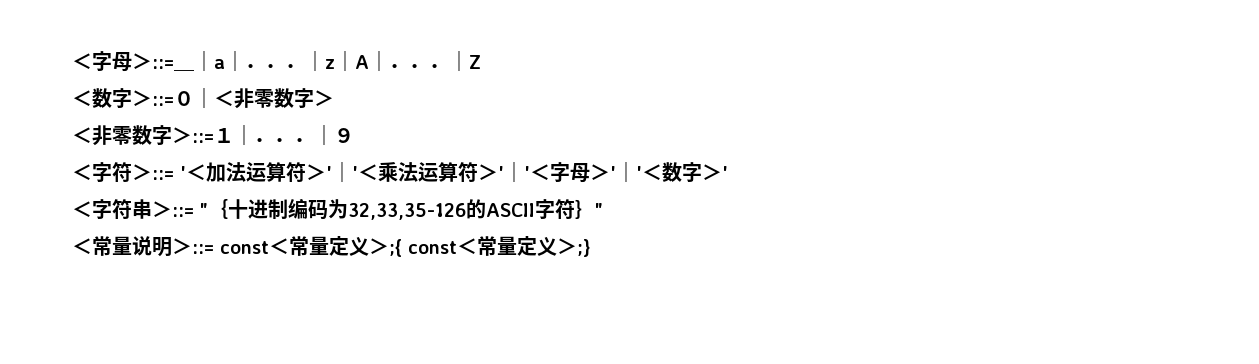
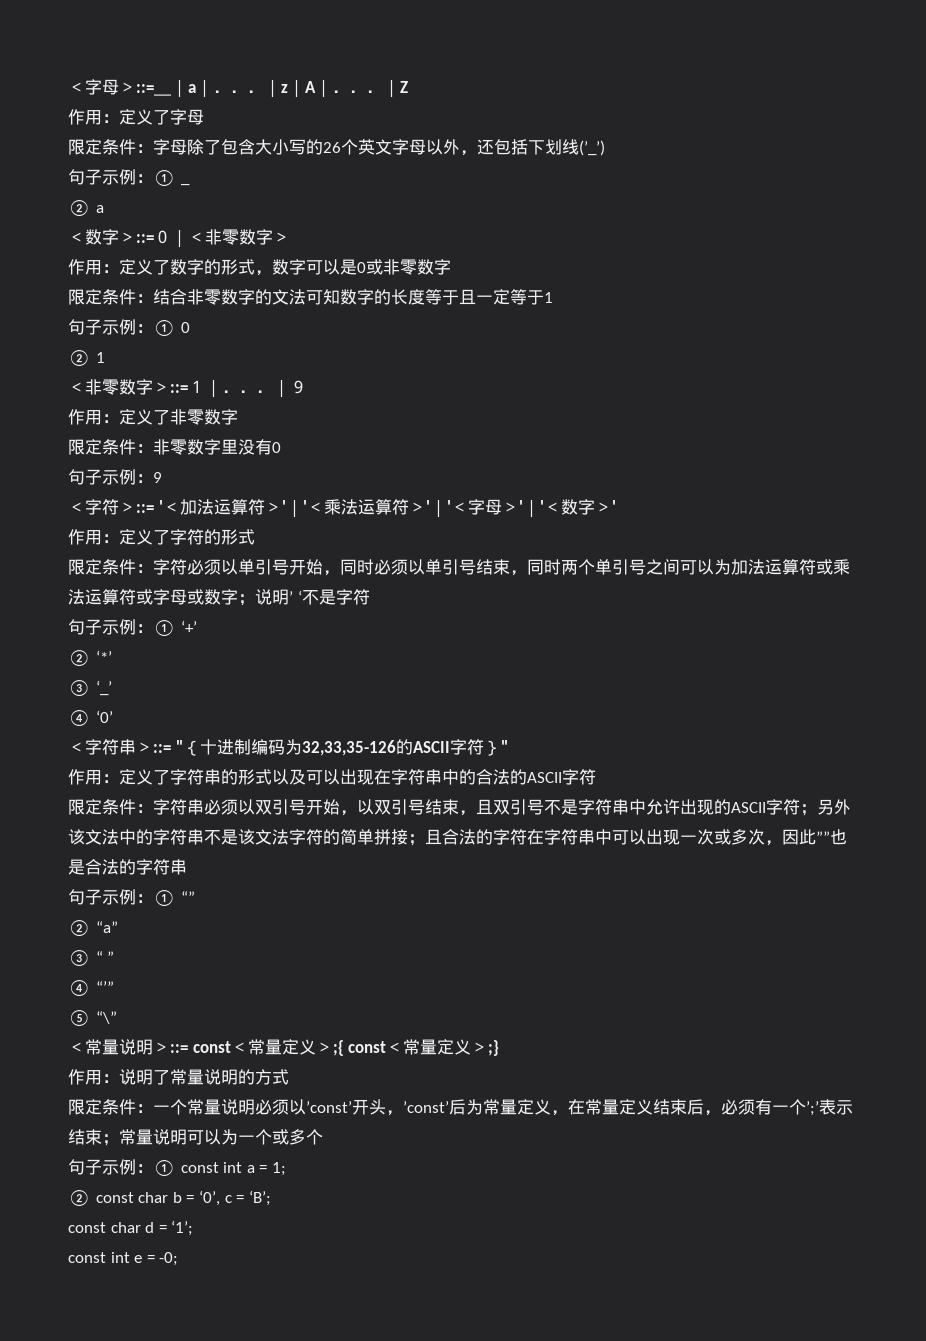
+ 作用：定义了字母
+ 限定条件：字母除了包含大小写的26个英文字母以外，还包括下划线(’_’)
+ 句子示例：① _
+ ② a
+ 作用：定义了数字的形式，数字可以是0或非零数字
+ 限定条件：结合非零数字的文法可知数字的长度等于且一定等于1
+ 句子示例：① 0
+ ② 1
+ 作用：定义了非零数字
+ 限定条件：非零数字里没有0
+ 句子示例：9
+ 作用：定义了字符的形式
+ 限定条件：字符必须以单引号开始，同时必须以单引号结束，同时两个单引号之间可以为加法运算符或乘法运算符或字母或数字；说明’ ‘不是字符
+ 句子示例：① ‘+’
+ ② ‘*’
+ ③ ‘_’
+ ④ ‘0’
+ 作用：定义了字符串的形式以及可以出现在字符串中的合法的ASCII字符
+ 限定条件：字符串必须以双引号开始，以双引号结束，且双引号不是字符串中允许出现的ASCII字符；另外该文法中的字符串不是该文法字符的简单拼接；且合法的字符在字符串中可以出现一次或多次，因此””也是合法的字符串
+ 句子示例：① “”
+ ② “a”
+ ③ “ ”
+ ④ “’”
+ ⑤ “\”
+ 作用：说明了常量说明的方式
+ 限定条件：一个常量说明必须以’const’开头，’const’后为常量定义，在常量定义结束后，必须有一个’;’表示结束；常量说明可以为一个或多个
+ 句子示例：① const int a = 1;
+ ② const char b = ‘0’, c = ‘B’;
+ const char d = ‘1’;
+ const int e = -0;

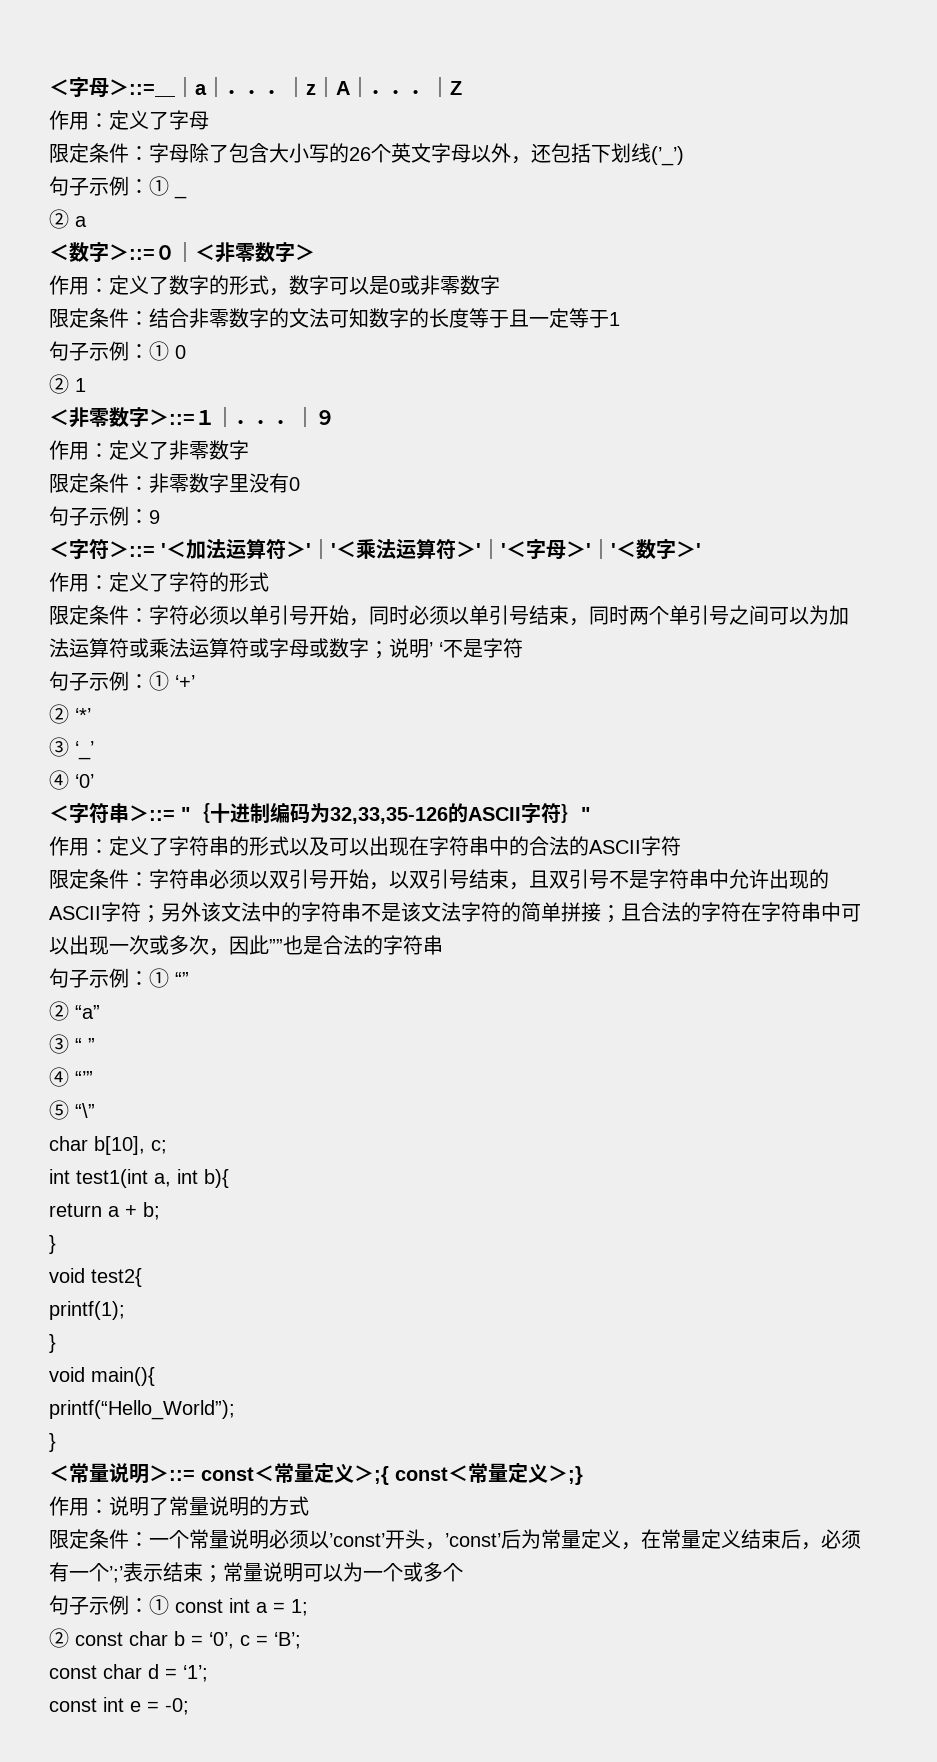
+ char b[10], c;
+ int test1(int a, int b){
+ return a + b;
+ }
+ void test2{
+ printf(1);
+ }
+ void main(){
+ printf(“Hello_World”);
+ }

